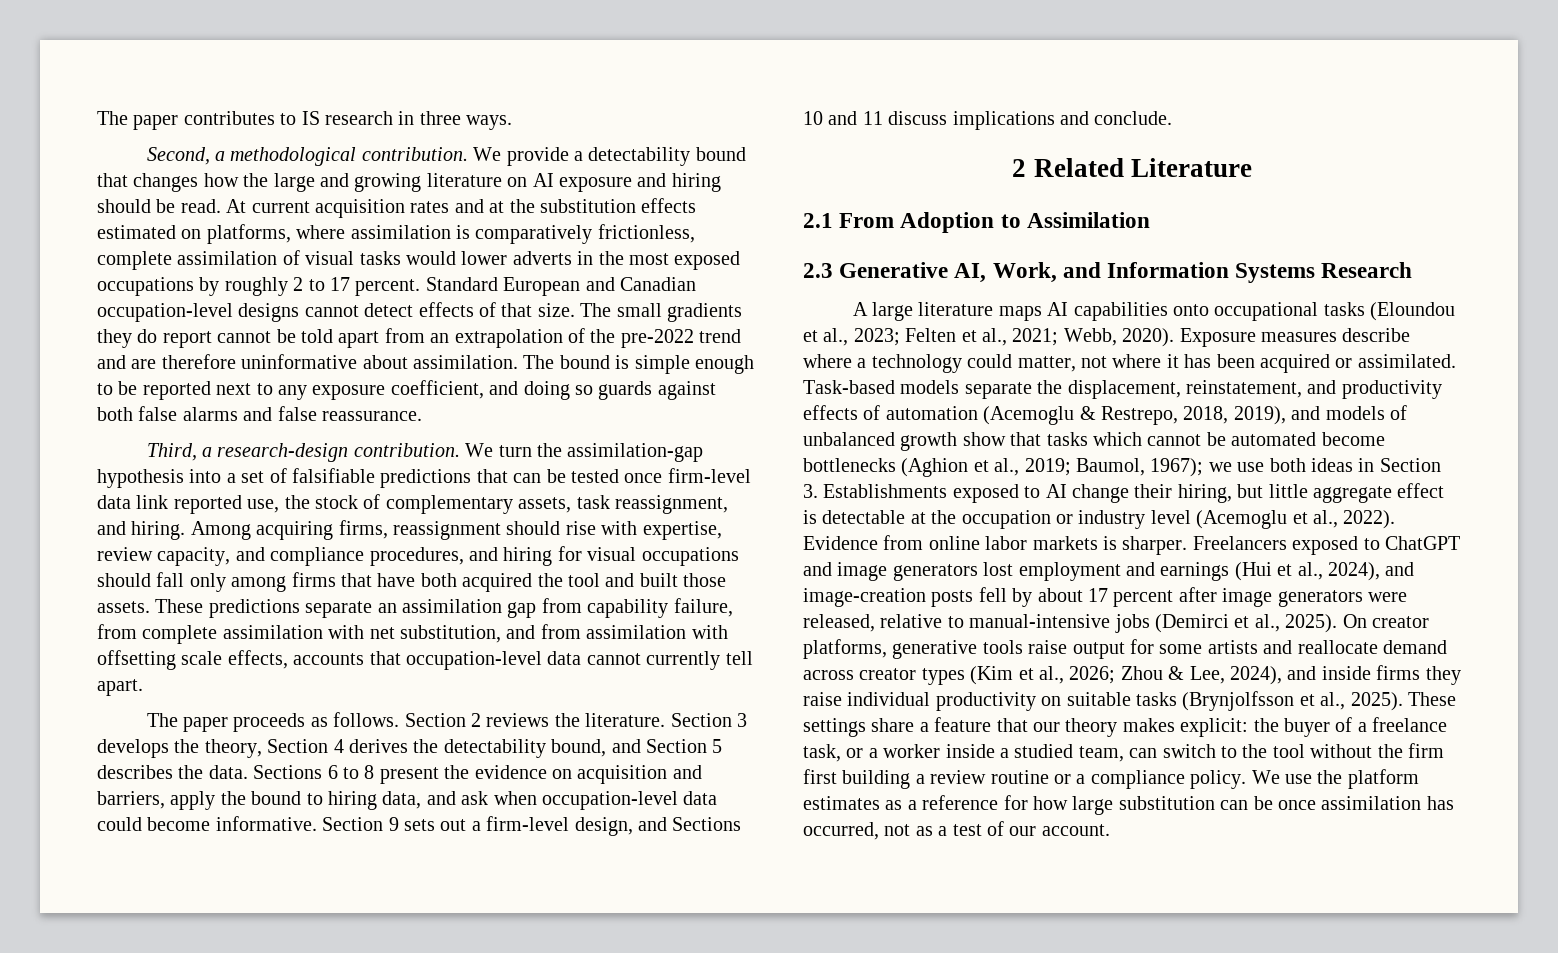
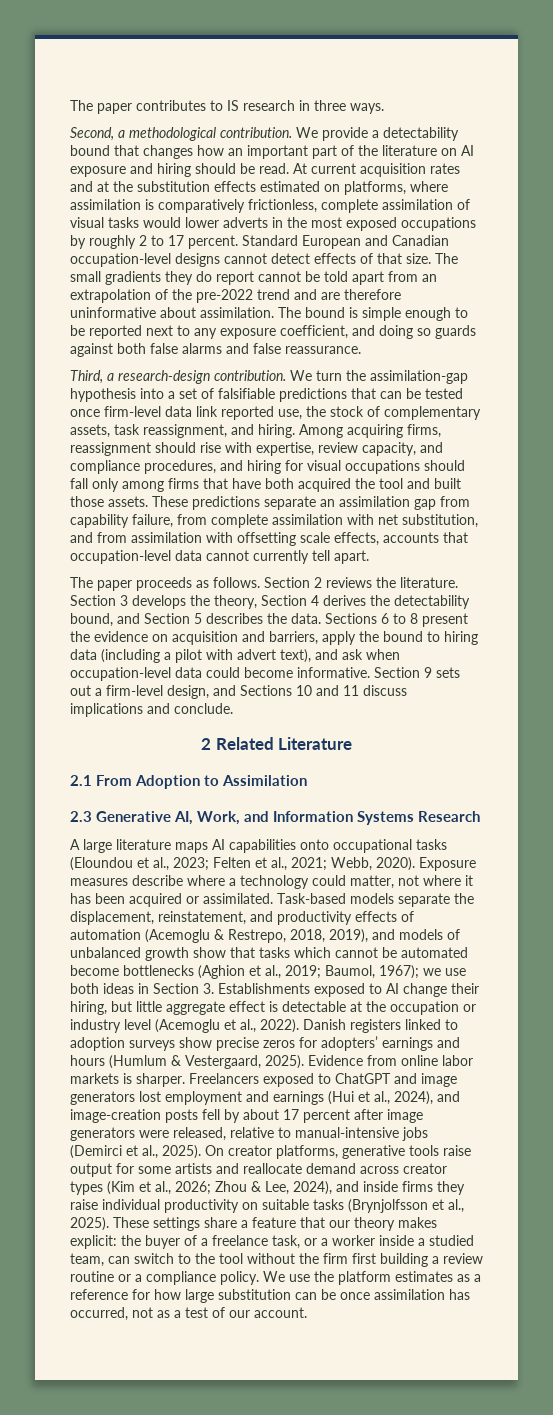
- We provide a detectability bound that changes how the large and growing literature on AI exposure and hiring should be read.
+ We provide a detectability bound that changes how an important part of the literature on AI exposure and hiring should be read.
- Sections 6 to 8 present the evidence on acquisition and barriers, apply the bound to hiring data, and ask when occupation-level data could become informative.
+ Sections 6 to 8 present the evidence on acquisition and barriers, apply the bound to hiring data (including a pilot with advert text), and ask when occupation-level data could become informative.
+ Danish registers linked to adoption surveys show precise zeros for adopters’ earnings and hours (Humlum & Vestergaard, 2025).

